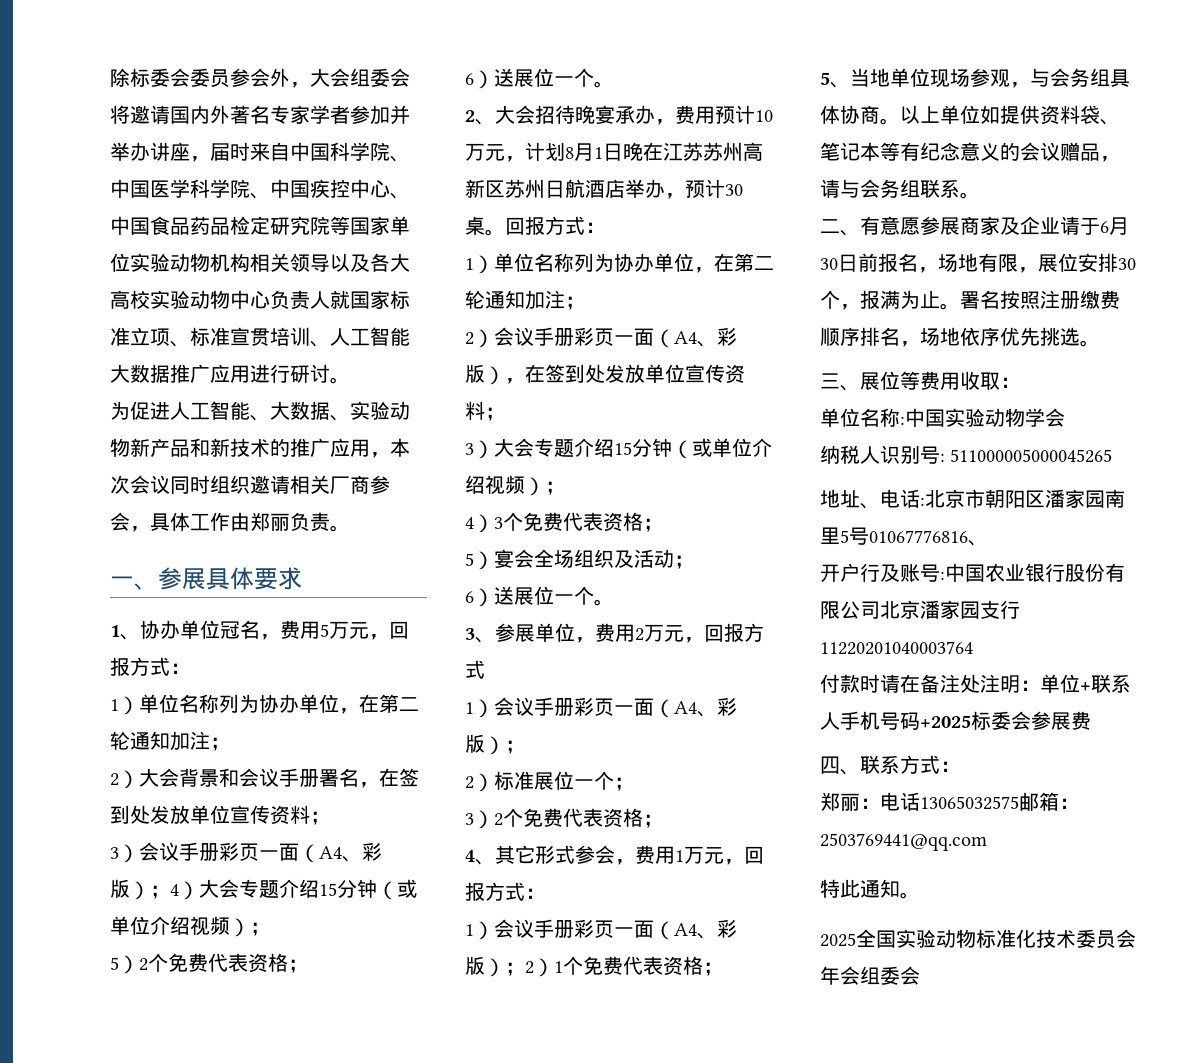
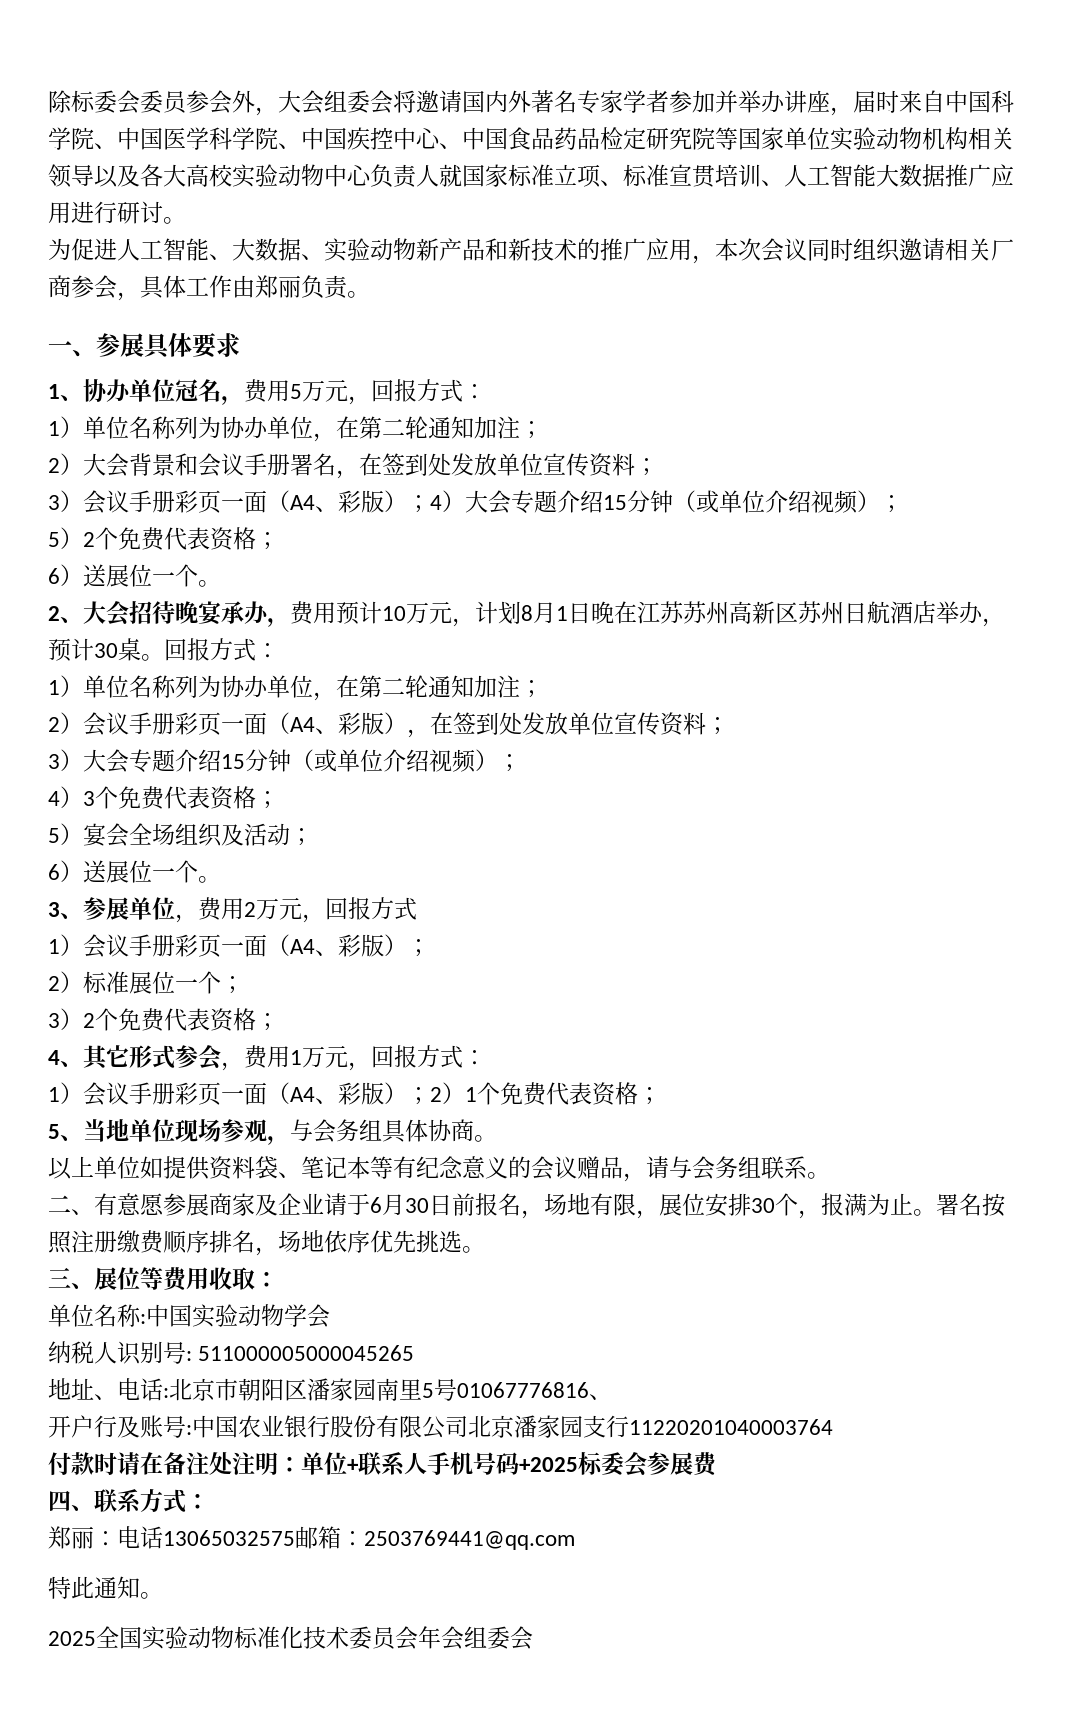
- 5、当地单位现场参观，与会务组具体协商。以上单位如提供资料袋、笔记本等有纪念意义的会议赠品，请与会务组联系。
+ 5、当地单位现场参观，与会务组具体协商。
+ 以上单位如提供资料袋、笔记本等有纪念意义的会议赠品，请与会务组联系。

